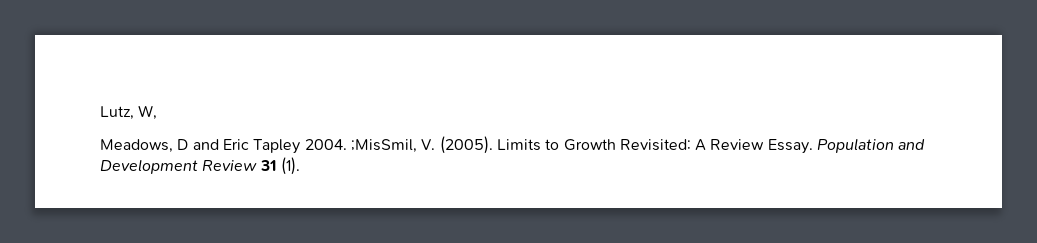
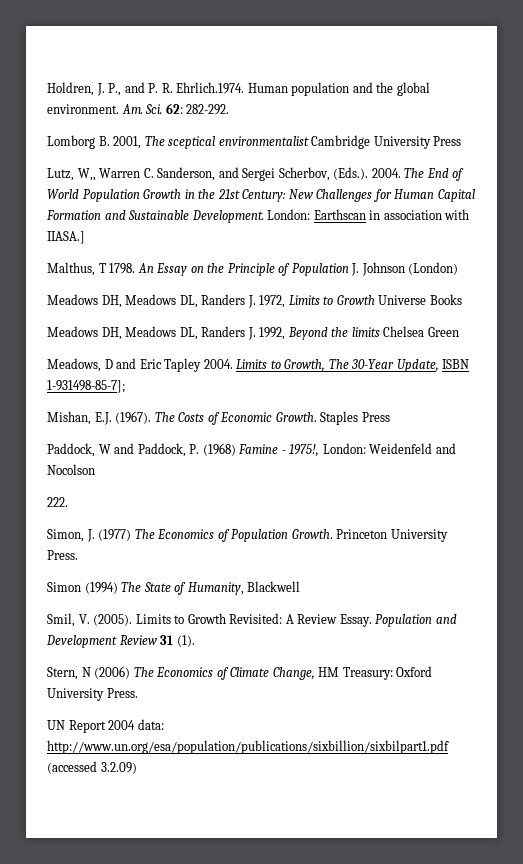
- Lutz, W,
+ Holdren, J. P., and P. R. Ehrlich.1974. Human population and the global environment. Am. Sci. 62: 282-292.
+ Lomborg B. 2001, The sceptical environmentalist Cambridge University Press
+ Lutz, W,, Warren C. Sanderson, and Sergei Scherbov, (Eds.). 2004. The End of World Population Growth in the 21st Century: New Challenges for Human Capital Formation and Sustainable Development. London: Earthscan in association with IIASA.]
+ Malthus, T 1798. An Essay on the Principle of Population J. Johnson (London)
+ Meadows DH, Meadows DL, Randers J. 1972, Limits to Growth Universe Books
+ Meadows DH, Meadows DL, Randers J. 1992, Beyond the limits Chelsea Green
- Meadows, D and Eric Tapley 2004. ;MisSmil, V. (2005).
+ Meadows, D and Eric Tapley 2004. Limits to Growth, The 30-Year Update, ISBN 1-931498-85-7];
+ Mishan, E.J. (1967). The Costs of Economic Growth. Staples Press
+ Paddock, W and Paddock, P. (1968) Famine - 1975!, London: Weidenfeld and Nocolson
+ 222.
+ Simon, J. (1977) The Economics of Population Growth. Princeton University Press.
+ Simon (1994) The State of Humanity, Blackwell
+ Smil, V. (2005).
+ Stern, N (2006) The Economics of Climate Change, HM Treasury: Oxford University Press.
+ UN Report 2004 data: http://www.un.org/esa/population/publications/sixbillion/sixbilpart1.pdf (accessed 3.2.09)

